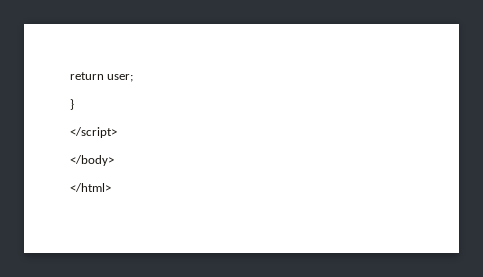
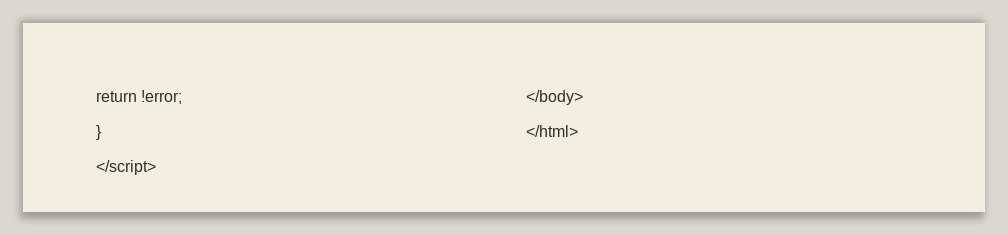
- return user;
+ return !error;

